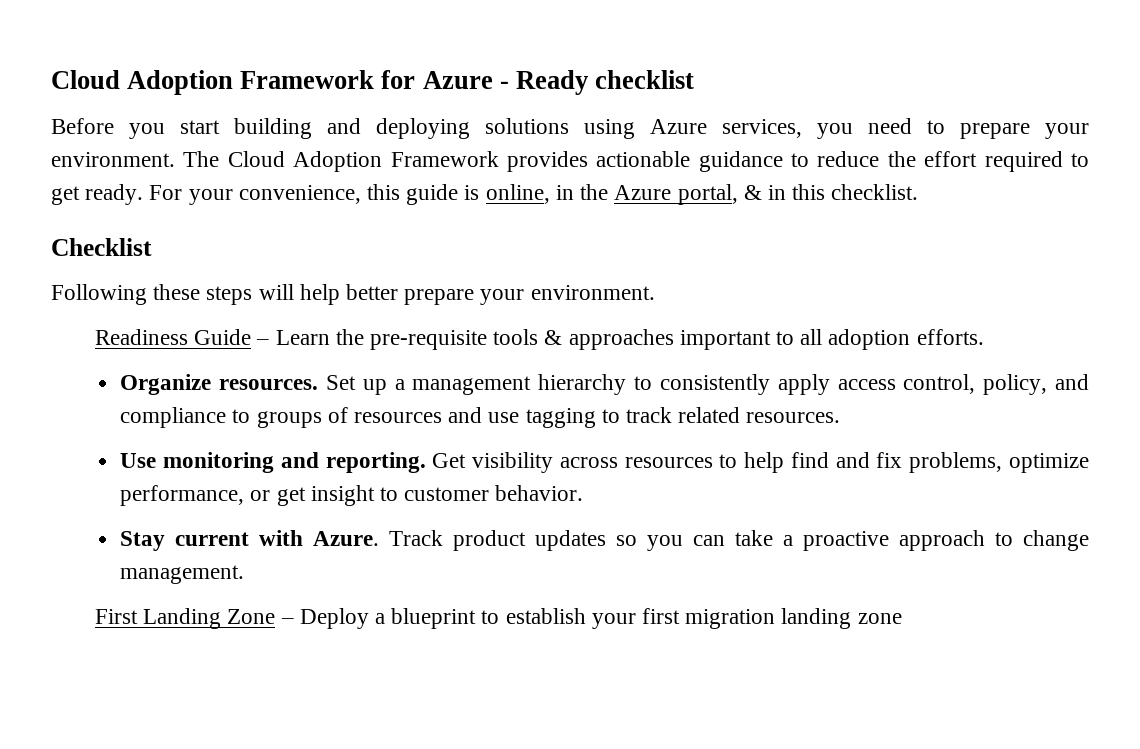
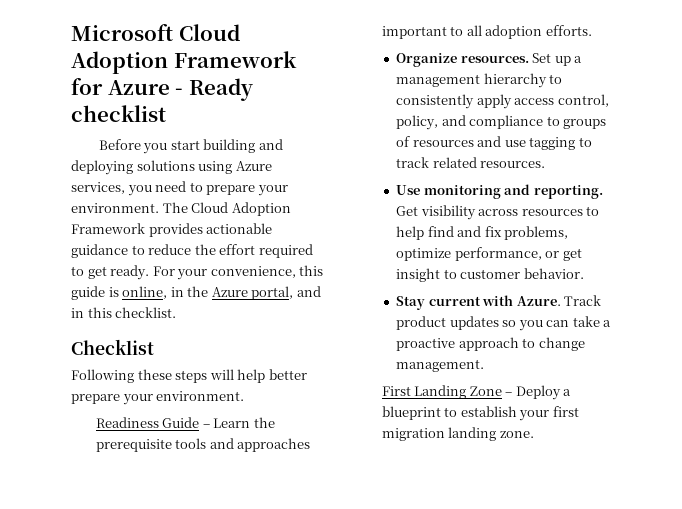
- Cloud Adoption Framework for Azure - Ready checklist
+ Microsoft Cloud Adoption Framework for Azure - Ready checklist
- For your convenience, this guide is online, in the Azure portal, & in this checklist.
+ For your convenience, this guide is online, in the Azure portal, and in this checklist.
- Readiness Guide – Learn the pre-requisite tools & approaches important to all adoption efforts.
+ Readiness Guide – Learn the prerequisite tools and approaches important to all adoption efforts.
- First Landing Zone – Deploy a blueprint to establish your first migration landing zone
+ First Landing Zone – Deploy a blueprint to establish your first migration landing zone.

